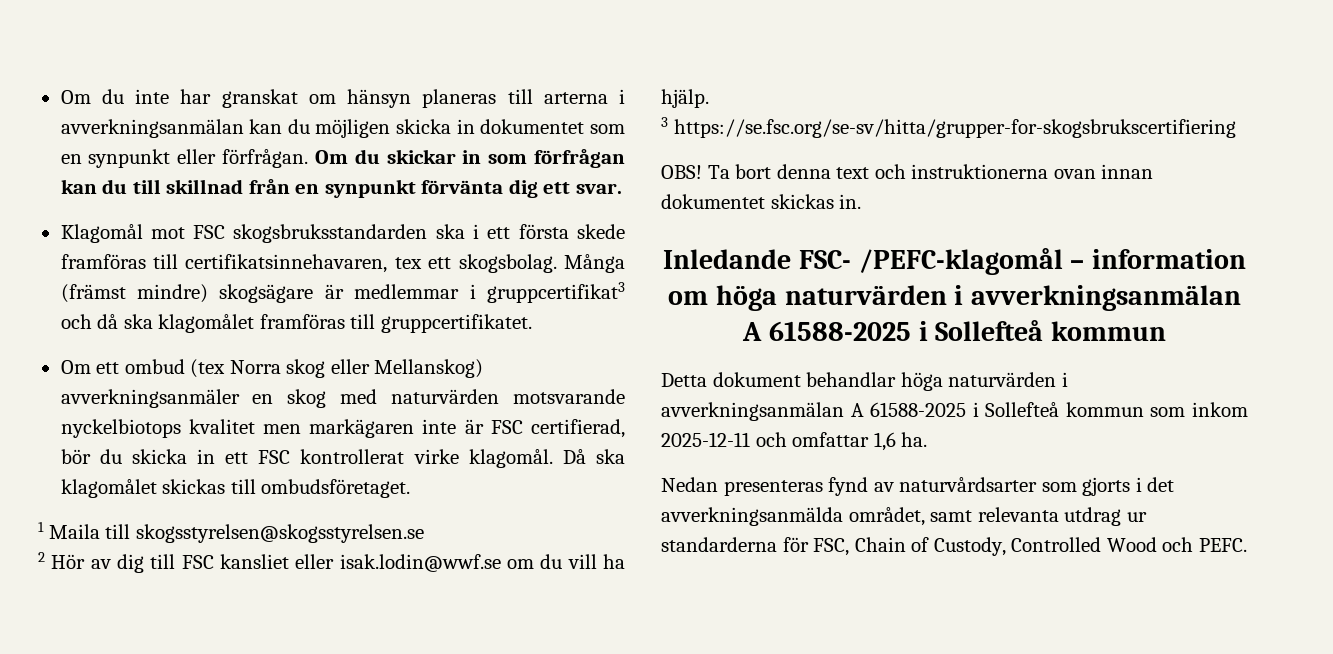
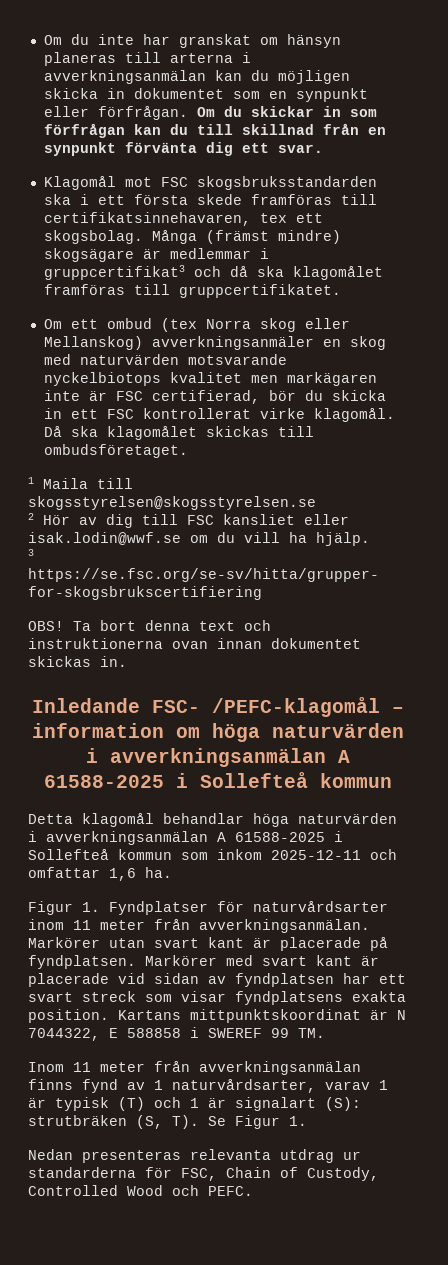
- Detta dokument behandlar höga naturvärden i avverkningsanmälan A 61588-2025 i Sollefteå kommun som inkom 2025-12-11 och omfattar 1,6 ha.
+ Detta klagomål behandlar höga naturvärden i avverkningsanmälan A 61588-2025 i Sollefteå kommun som inkom 2025-12-11 och omfattar 1,6 ha.
- Nedan presenteras fynd av naturvårdsarter som gjorts i det avverkningsanmälda området, samt relevanta utdrag ur standarderna för FSC, Chain of Custody, Controlled Wood och PEFC.
+ Figur 1. Fyndplatser för naturvårdsarter inom 11 meter från avverkningsanmälan. Markörer utan svart kant är placerade på fyndplatsen. Markörer med svart kant är placerade vid sidan av fyndplatsen har ett svart streck som visar fyndplatsens exakta position. Kartans mittpunktskoordinat är N 7044322, E 588858 i SWEREF 99 TM.
+ Inom 11 meter från avverkningsanmälan finns fynd av 1 naturvårdsarter, varav 1 är typisk (T) och 1 är signalart (S): strutbräken (S, T). Se Figur 1.
+ Nedan presenteras relevanta utdrag ur standarderna för FSC, Chain of Custody, Controlled Wood och PEFC.

